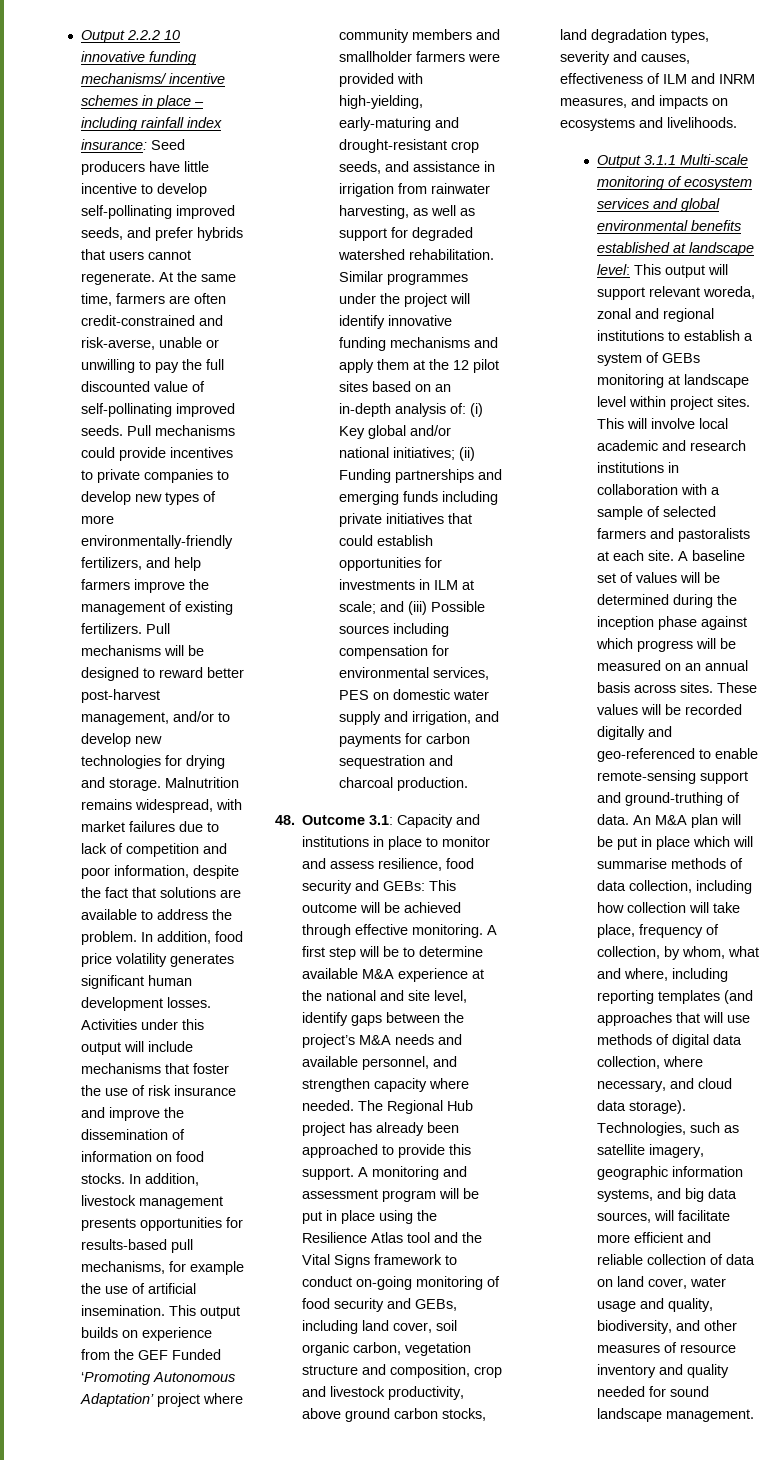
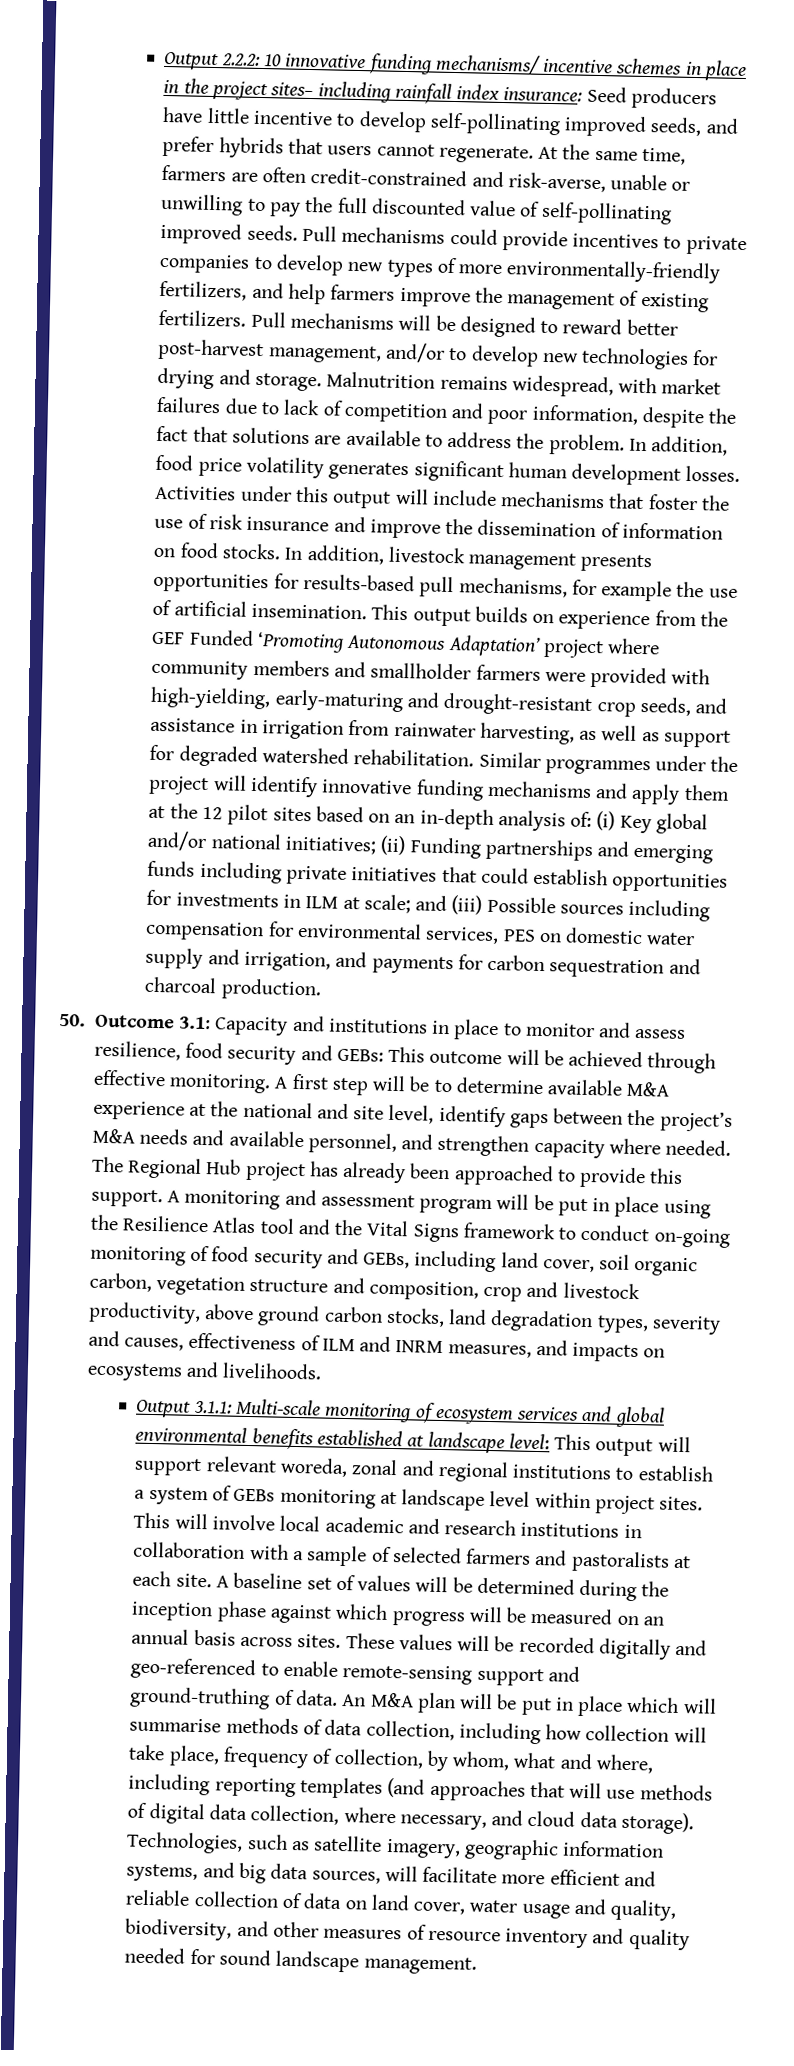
- Output 2.2.2 10 innovative funding mechanisms/ incentive schemes in place – including rainfall index insurance: Seed producers have little incentive to develop self-pollinating improved seeds, and prefer hybrids that users cannot regenerate.
+ Output 2.2.2: 10 innovative funding mechanisms/ incentive schemes in place in the project sites– including rainfall index insurance: Seed producers have little incentive to develop self-pollinating improved seeds, and prefer hybrids that users cannot regenerate.
- 48. Outcome 3.1: Capacity and institutions in place to monitor and assess resilience, food security and GEBs: This outcome will be achieved through effective monitoring.
+ 50. Outcome 3.1: Capacity and institutions in place to monitor and assess resilience, food security and GEBs: This outcome will be achieved through effective monitoring.
- Output 3.1.1 Multi-scale monitoring of ecosystem services and global environmental benefits established at landscape level: This output will support relevant woreda, zonal and regional institutions to establish a system of GEBs monitoring at landscape level within project sites.
+ Output 3.1.1: Multi-scale monitoring of ecosystem services and global environmental benefits established at landscape level: This output will support relevant woreda, zonal and regional institutions to establish a system of GEBs monitoring at landscape level within project sites.

